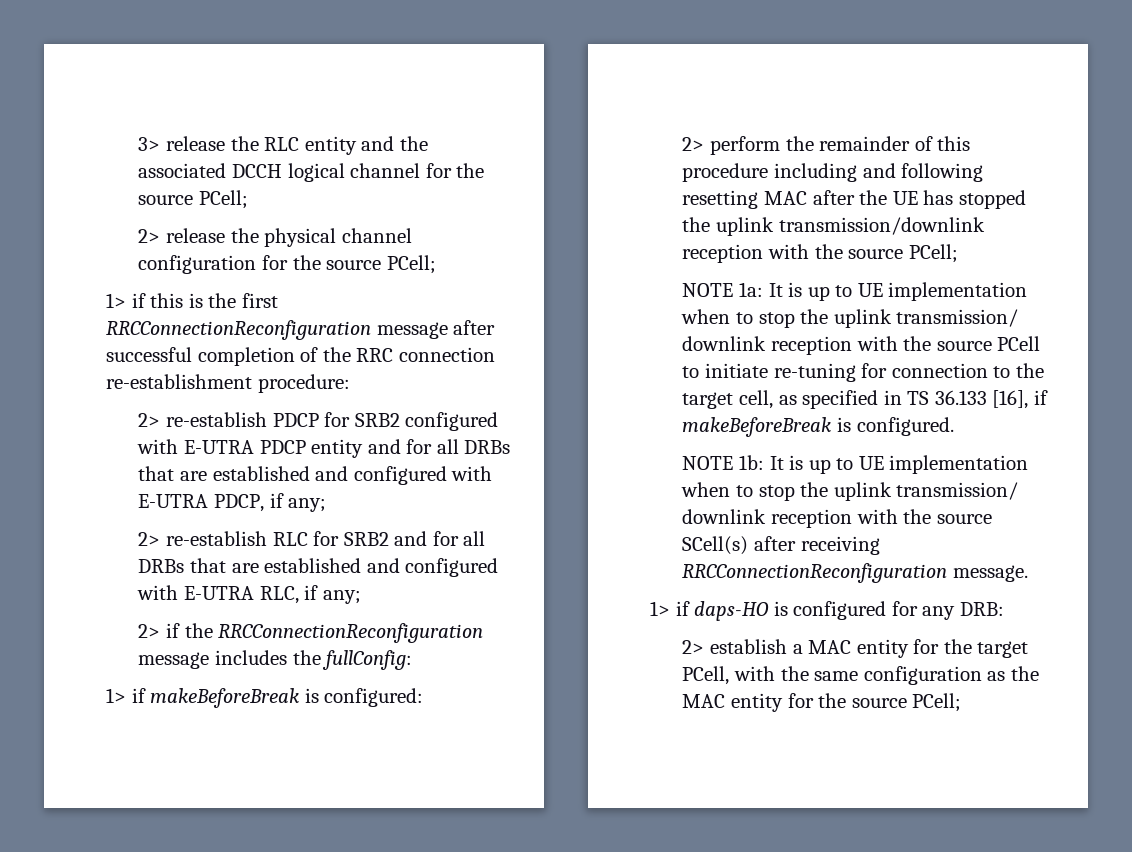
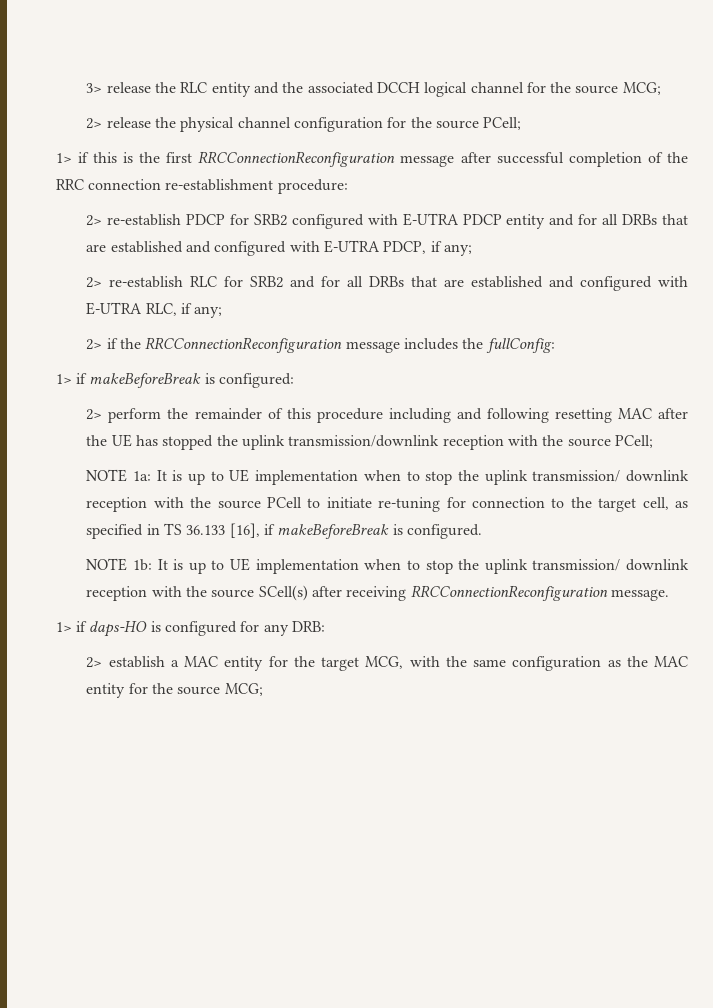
- 3> release the RLC entity and the associated DCCH logical channel for the source PCell;
+ 3> release the RLC entity and the associated DCCH logical channel for the source MCG;
- 2> establish a MAC entity for the target PCell, with the same configuration as the MAC entity for the source PCell;
+ 2> establish a MAC entity for the target MCG, with the same configuration as the MAC entity for the source MCG;

